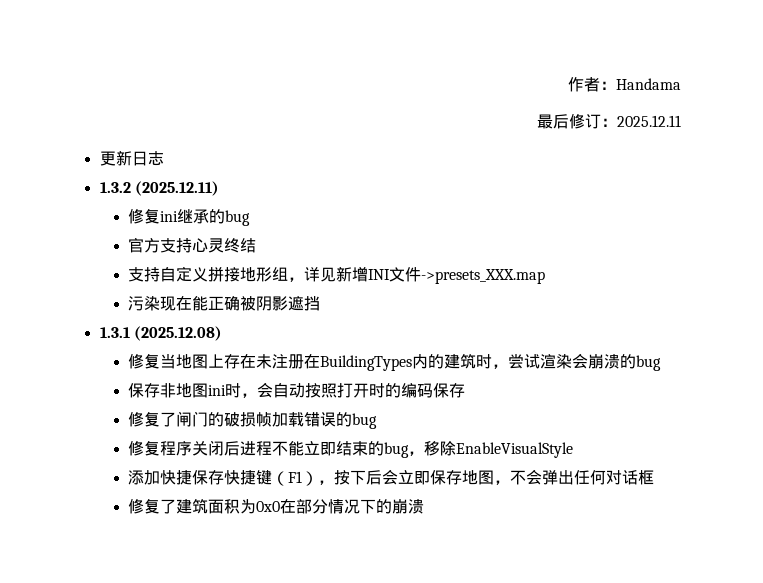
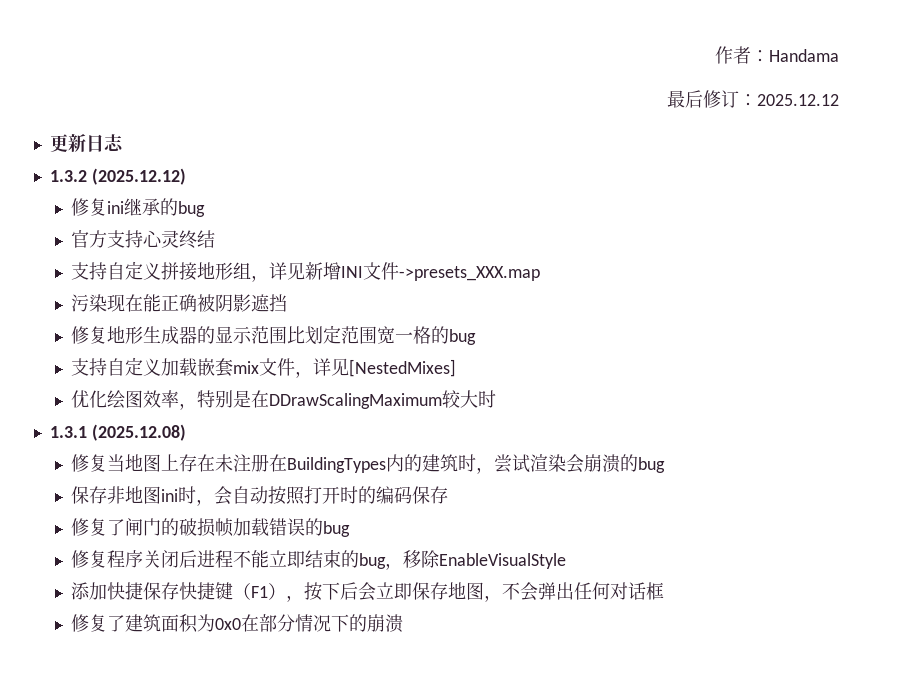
- 最后修订：2025.12.11
+ 最后修订：2025.12.12
- 1.3.2 (2025.12.11)
+ 1.3.2 (2025.12.12)
+ 修复地形生成器的显示范围比划定范围宽一格的bug
+ 支持自定义加载嵌套mix文件，详见[NestedMixes]
+ 优化绘图效率，特别是在DDrawScalingMaximum较大时

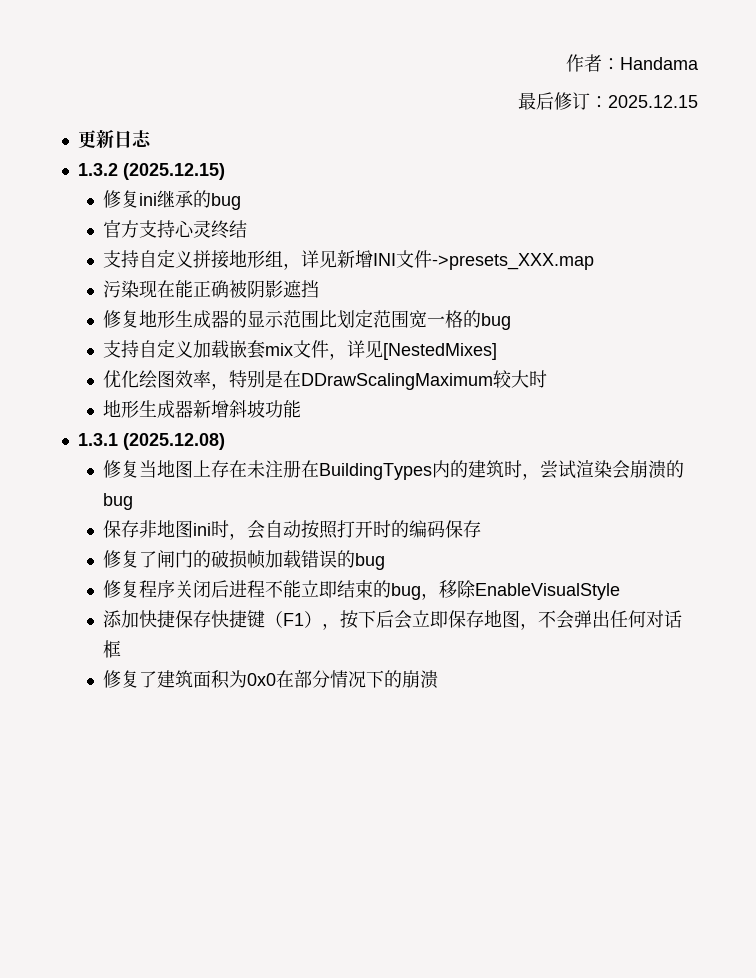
- 最后修订：2025.12.12
+ 最后修订：2025.12.15
- 1.3.2 (2025.12.12)
+ 1.3.2 (2025.12.15)
+ 地形生成器新增斜坡功能

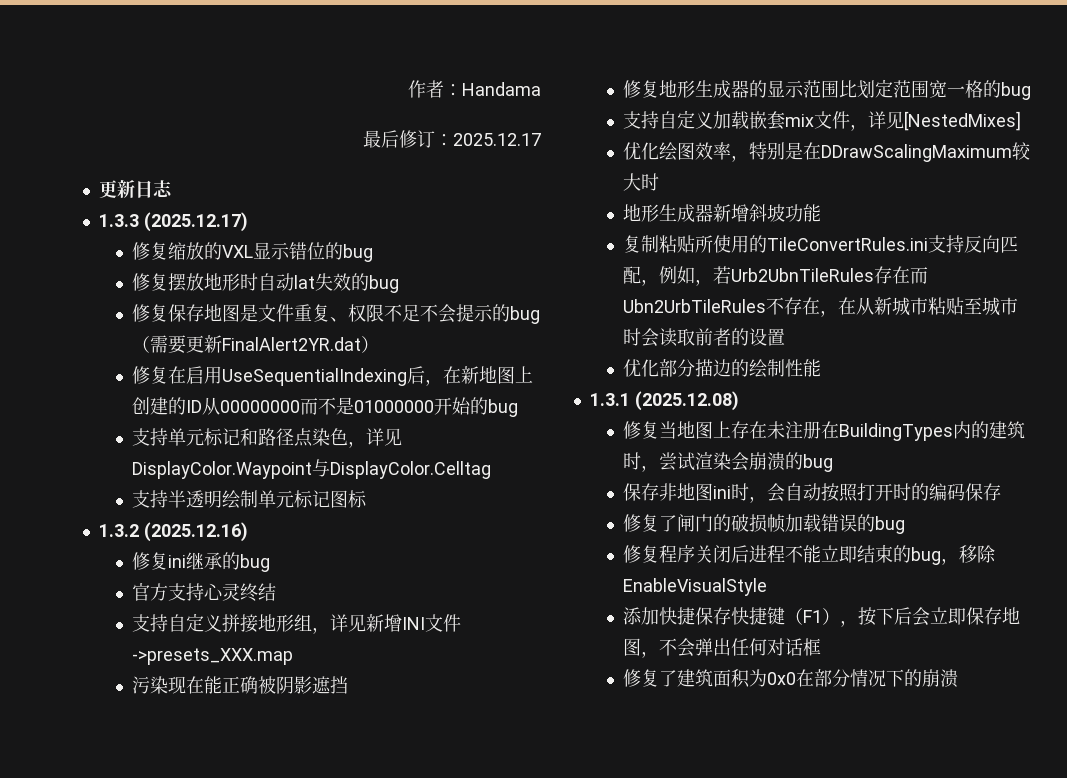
- 最后修订：2025.12.15
+ 最后修订：2025.12.17
+ 1.3.3 (2025.12.17)
+ 修复缩放的VXL显示错位的bug
+ 修复摆放地形时自动lat失效的bug
+ 修复保存地图是文件重复、权限不足不会提示的bug（需要更新FinalAlert2YR.dat）
+ 修复在启用UseSequentialIndexing后，在新地图上创建的ID从00000000而不是01000000开始的bug
+ 支持单元标记和路径点染色，详见DisplayColor.Waypoint与DisplayColor.Celltag
+ 支持半透明绘制单元标记图标
- 1.3.2 (2025.12.15)
+ 1.3.2 (2025.12.16)
+ 复制粘贴所使用的TileConvertRules.ini支持反向匹配，例如，若Urb2UbnTileRules存在而Ubn2UrbTileRules不存在，在从新城市粘贴至城市时会读取前者的设置
+ 优化部分描边的绘制性能

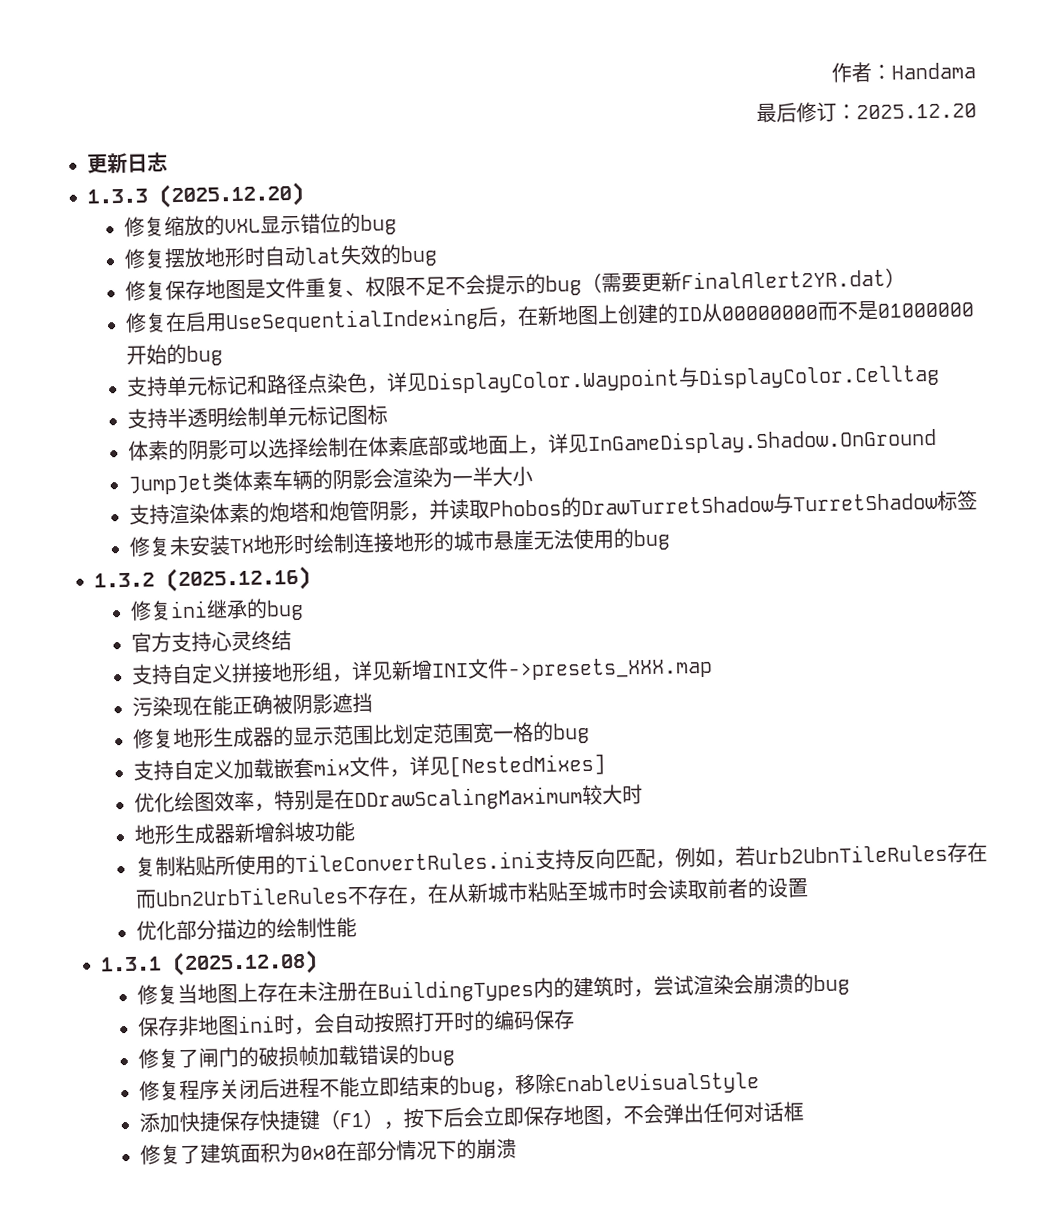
- 最后修订：2025.12.17
+ 最后修订：2025.12.20
- 1.3.3 (2025.12.17)
+ 1.3.3 (2025.12.20)
+ 体素的阴影可以选择绘制在体素底部或地面上，详见InGameDisplay.Shadow.OnGround
+ JumpJet类体素车辆的阴影会渲染为一半大小
+ 支持渲染体素的炮塔和炮管阴影，并读取Phobos的DrawTurretShadow与TurretShadow标签
+ 修复未安装TX地形时绘制连接地形的城市悬崖无法使用的bug

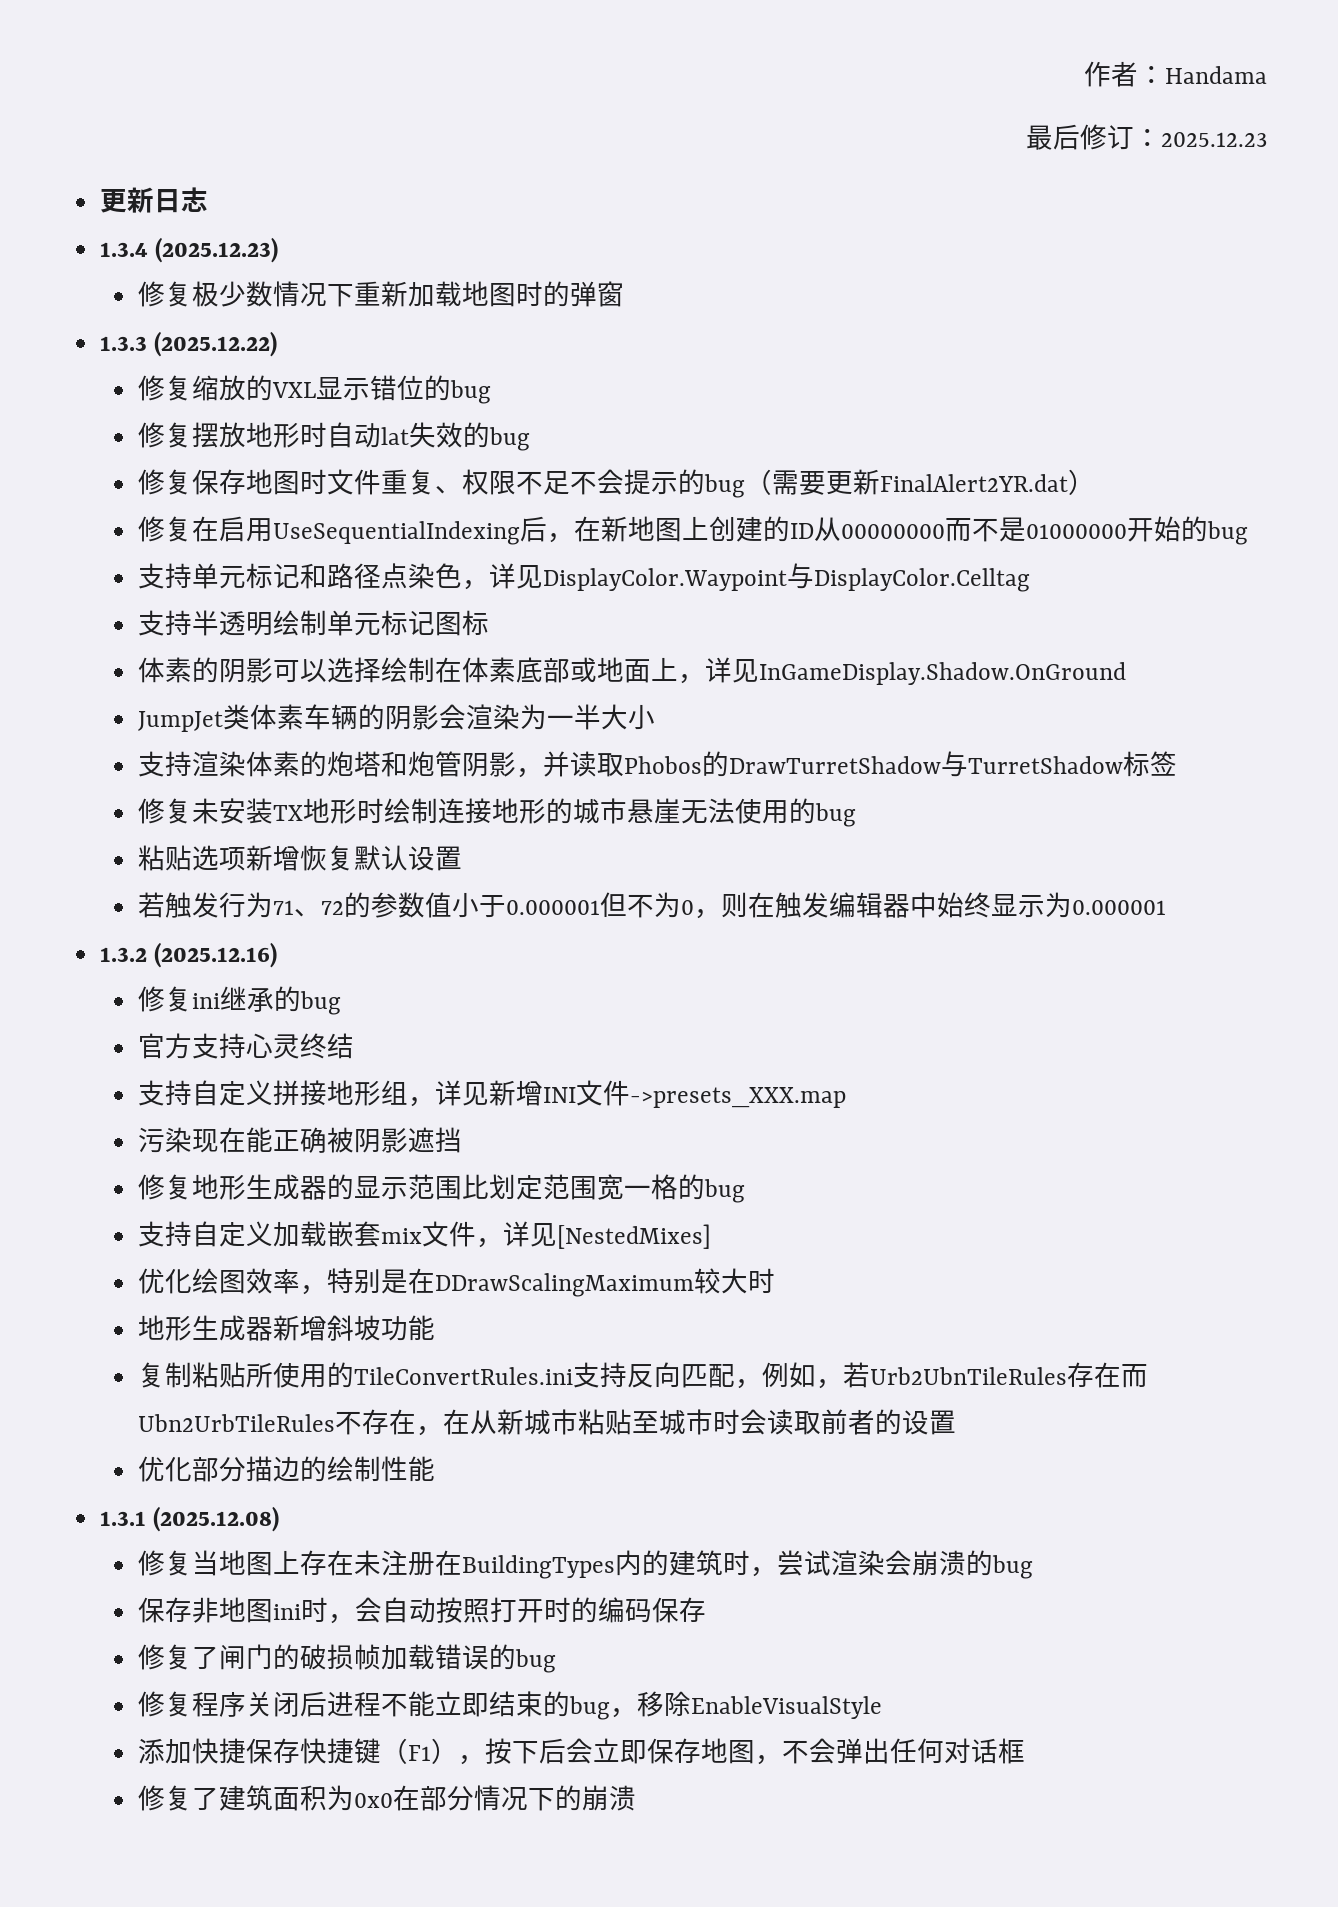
- 最后修订：2025.12.20
+ 最后修订：2025.12.23
+ 1.3.4 (2025.12.23)
+ 修复极少数情况下重新加载地图时的弹窗
- 1.3.3 (2025.12.20)
+ 1.3.3 (2025.12.22)
- 修复保存地图是文件重复、权限不足不会提示的bug（需要更新FinalAlert2YR.dat）
+ 修复保存地图时文件重复、权限不足不会提示的bug（需要更新FinalAlert2YR.dat）
+ 粘贴选项新增恢复默认设置
+ 若触发行为71、72的参数值小于0.000001但不为0，则在触发编辑器中始终显示为0.000001

